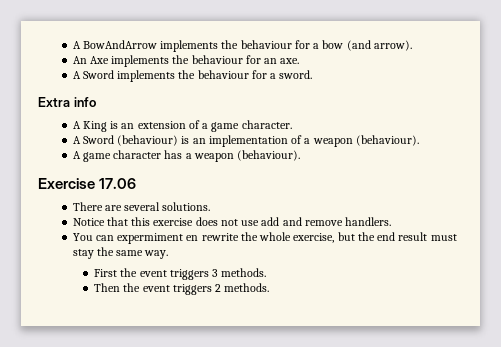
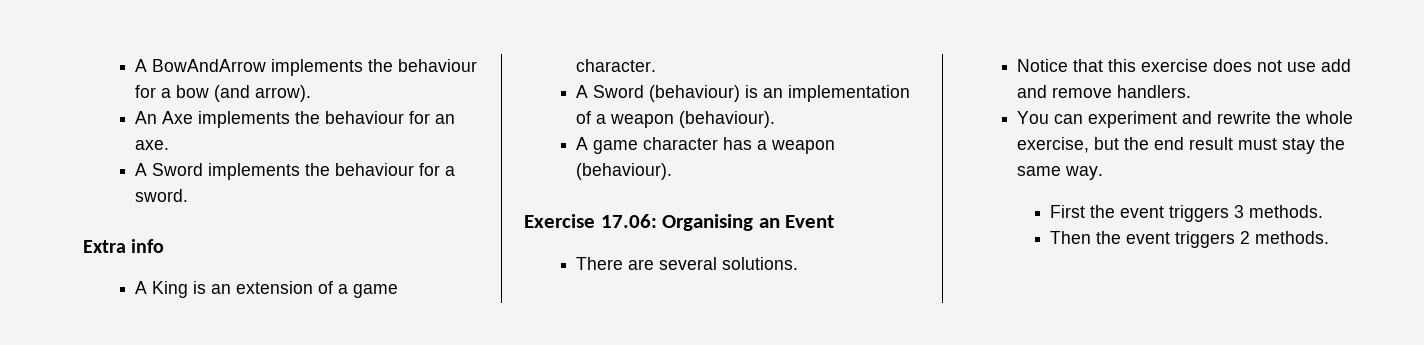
- Exercise 17.06
+ Exercise 17.06: Organising an Event
- You can expermiment en rewrite the whole exercise, but the end result must stay the same way.
+ You can experiment and rewrite the whole exercise, but the end result must stay the same way.

